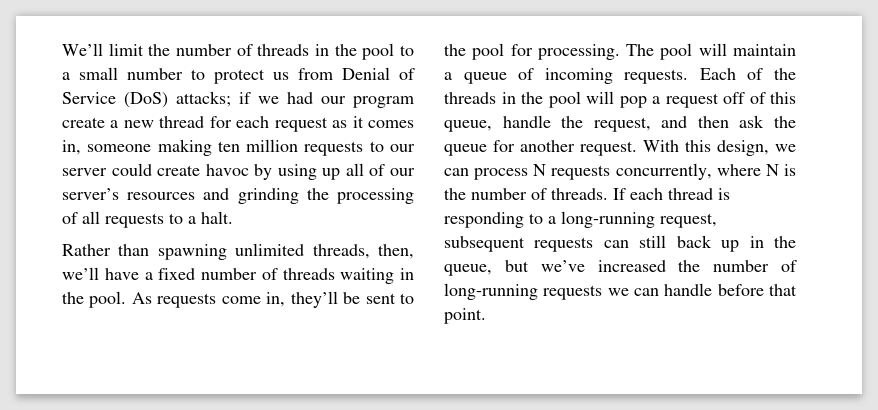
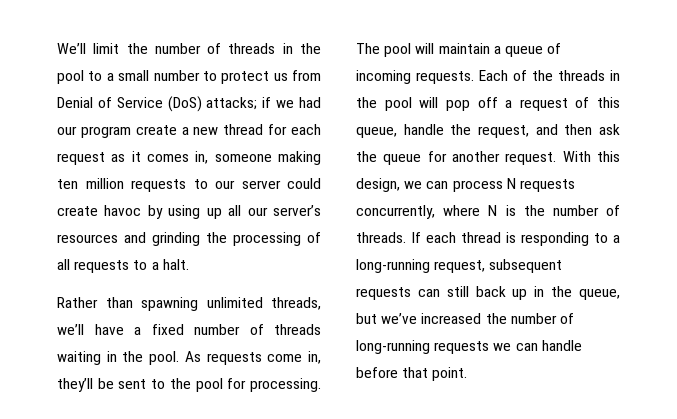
- if we had our program create a new thread for each request as it comes in, someone making ten million requests to our server could create havoc by using up all of our server’s resources and grinding the processing of all requests to a halt.
+ if we had our program create a new thread for each request as it comes in, someone making ten million requests to our server could create havoc by using up all our server’s resources and grinding the processing of all requests to a halt.
- Rather than spawning unlimited threads, then, we’ll have a fixed number of threads waiting in the pool.
+ Rather than spawning unlimited threads, we’ll have a fixed number of threads waiting in the pool.
- Each of the threads in the pool will pop a request off of this queue, handle the request, and then ask the queue for another request.
+ Each of the threads in the pool will pop off a request of this queue, handle the request, and then ask the queue for another request.

